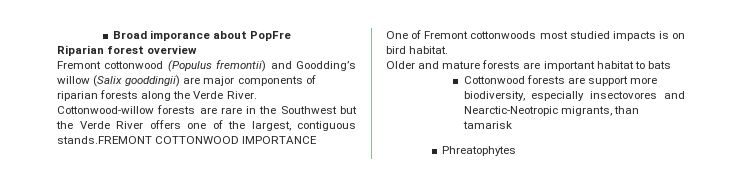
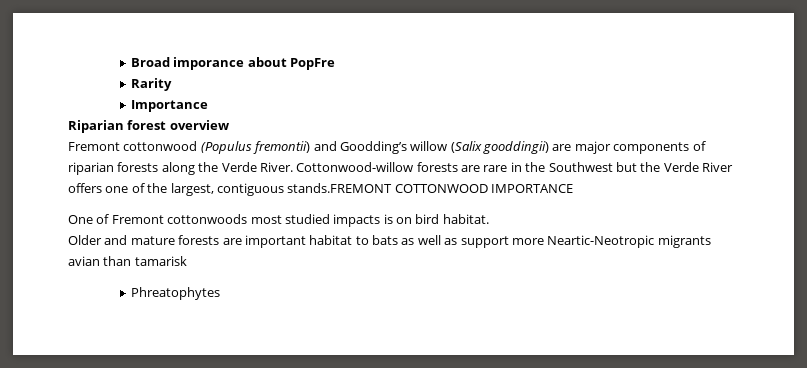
+ Rarity
+ Importance
- Older and mature forests are important habitat to bats
- Cottonwood forests are support more biodiversity, especially insectovores and Nearctic-Neotropic migrants, than tamarisk
+ Older and mature forests are important habitat to bats as well as support more Neartic-Neotropic migrants avian than tamarisk

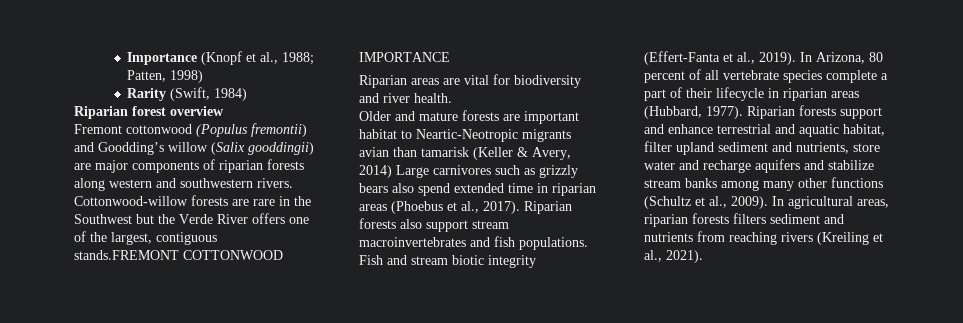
- Broad imporance about PopFre
+ Importance (Knopf et al., 1988; Patten, 1998)
- Rarity
- Importance
+ Rarity (Swift, 1984)
- Fremont cottonwood (Populus fremontii) and Goodding’s willow (Salix gooddingii) are major components of riparian forests along the Verde River.
+ Fremont cottonwood (Populus fremontii) and Goodding’s willow (Salix gooddingii) are major components of riparian forests along western and southwestern rivers.
- One of Fremont cottonwoods most studied impacts is on bird habitat.
+ Riparian areas are vital for biodiversity and river health.
- Older and mature forests are important habitat to bats as well as support more Neartic-Neotropic migrants avian than tamarisk
- Phreatophytes
+ Older and mature forests are important habitat to Neartic-Neotropic migrants avian than tamarisk (Keller & Avery, 2014) Large carnivores such as grizzly bears also spend extended time in riparian areas (Phoebus et al., 2017). Riparian forests also support stream macroinvertebrates and fish populations. Fish and stream biotic integrity (Effert-Fanta et al., 2019). In Arizona, 80 percent of all vertebrate species complete a part of their lifecycle in riparian areas (Hubbard, 1977). Riparian forests support and enhance terrestrial and aquatic habitat, filter upland sediment and nutrients, store water and recharge aquifers and stabilize stream banks among many other functions (Schultz et al., 2009). In agricultural areas, riparian forests filters sediment and nutrients from reaching rivers (Kreiling et al., 2021).

